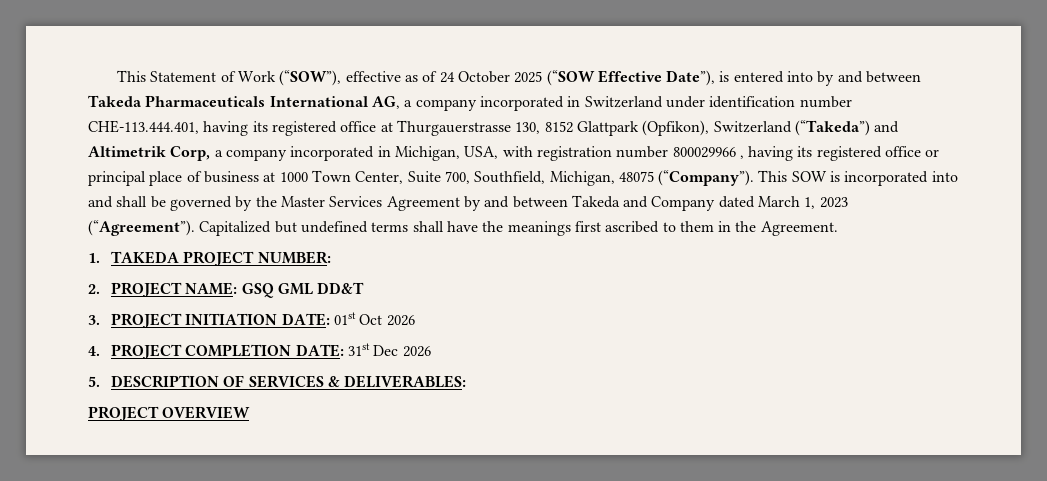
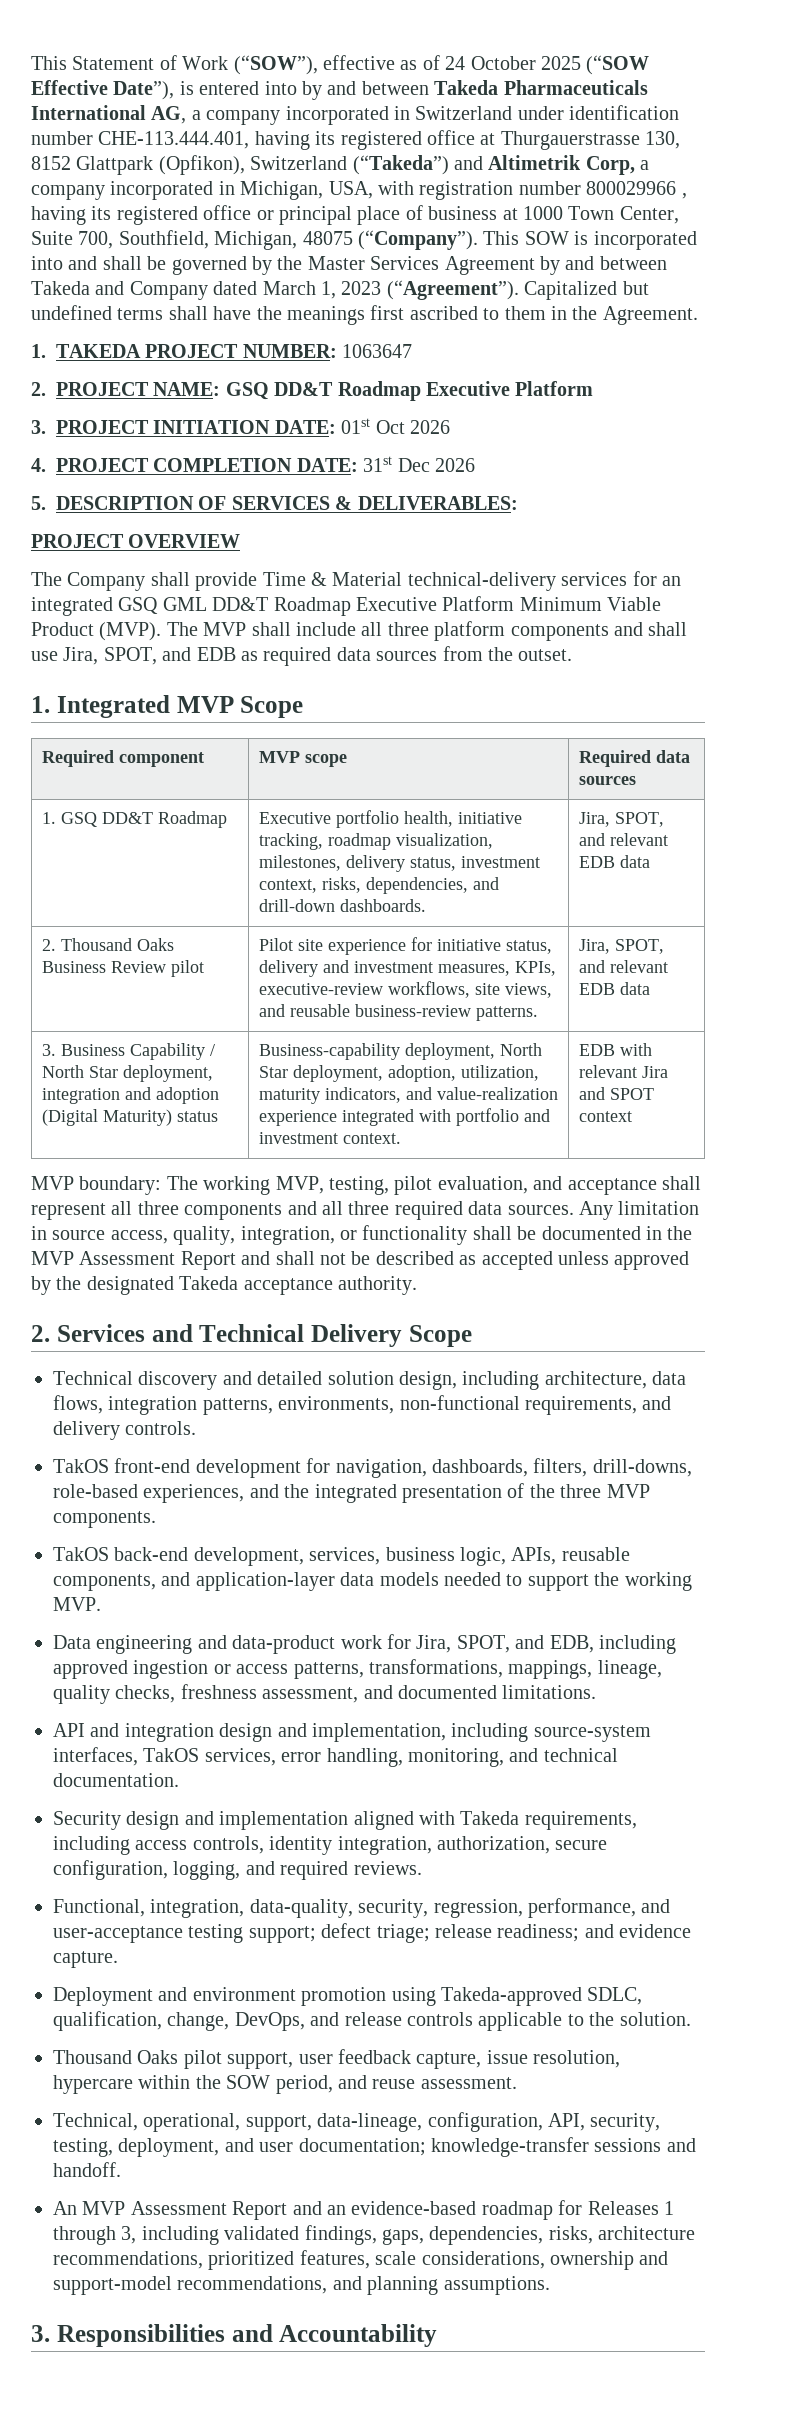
- 1. TAKEDA PROJECT NUMBER:
+ 1. TAKEDA PROJECT NUMBER: 1063647
- 2. PROJECT NAME: GSQ GML DD&T
+ 2. PROJECT NAME: GSQ DD&T Roadmap Executive Platform
+ The Company shall provide Time & Material technical-delivery services for an integrated GSQ GML DD&T Roadmap Executive Platform Minimum Viable Product (MVP). The MVP shall include all three platform components and shall use Jira, SPOT, and EDB as required data sources from the outset.
+ 1. Integrated MVP Scope
+ Required component | MVP scope | Required data sources
+ 1. GSQ DD&T Roadmap | Executive portfolio health, initiative tracking, roadmap visualization, milestones, delivery status, investment context, risks, dependencies, and drill-down dashboards. | Jira, SPOT, and relevant EDB data
+ 2. Thousand Oaks Business Review pilot | Pilot site experience for initiative status, delivery and investment measures, KPIs, executive-review workflows, site views, and reusable business-review patterns. | Jira, SPOT, and relevant EDB data
+ 3. Business Capability / North Star deployment, integration and adoption (Digital Maturity) status | Business-capability deployment, North Star deployment, adoption, utilization, maturity indicators, and value-realization experience integrated with portfolio and investment context. | EDB with relevant Jira and SPOT context
+ MVP boundary: The working MVP, testing, pilot evaluation, and acceptance shall represent all three components and all three required data sources. Any limitation in source access, quality, integration, or functionality shall be documented in the MVP Assessment Report and shall not be described as accepted unless approved by the designated Takeda acceptance authority.
+ 2. Services and Technical Delivery Scope
+ Technical discovery and detailed solution design, including architecture, data flows, integration patterns, environments, non-functional requirements, and delivery controls.
+ TakOS front-end development for navigation, dashboards, filters, drill-downs, role-based experiences, and the integrated presentation of the three MVP components.
+ TakOS back-end development, services, business logic, APIs, reusable components, and application-layer data models needed to support the working MVP.
+ Data engineering and data-product work for Jira, SPOT, and EDB, including approved ingestion or access patterns, transformations, mappings, lineage, quality checks, freshness assessment, and documented limitations.
+ API and integration design and implementation, including source-system interfaces, TakOS services, error handling, monitoring, and technical documentation.
+ Security design and implementation aligned with Takeda requirements, including access controls, identity integration, authorization, secure configuration, logging, and required reviews.
+ Functional, integration, data-quality, security, regression, performance, and user-acceptance testing support; defect triage; release readiness; and evidence capture.
+ Deployment and environment promotion using Takeda-approved SDLC, qualification, change, DevOps, and release controls applicable to the solution.
+ Thousand Oaks pilot support, user feedback capture, issue resolution, hypercare within the SOW period, and reuse assessment.
+ Technical, operational, support, data-lineage, configuration, API, security, testing, deployment, and user documentation; knowledge-transfer sessions and handoff.
+ An MVP Assessment Report and an evidence-based roadmap for Releases 1 through 3, including validated findings, gaps, dependencies, risks, architecture recommendations, prioritized features, scale considerations, ownership and support-model recommendations, and planning assumptions.
+ 3. Responsibilities and Accountability

